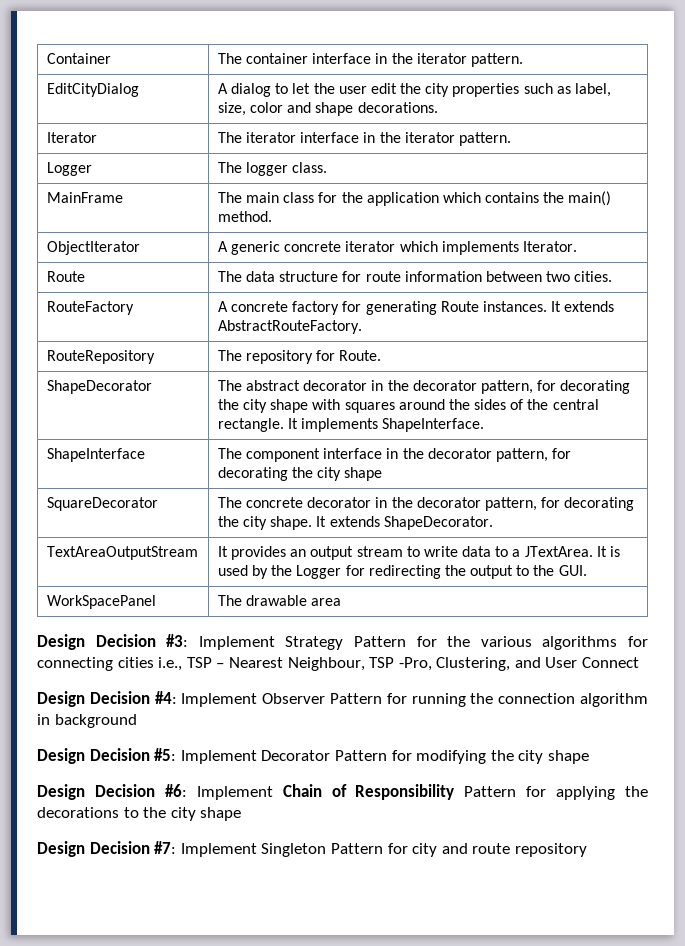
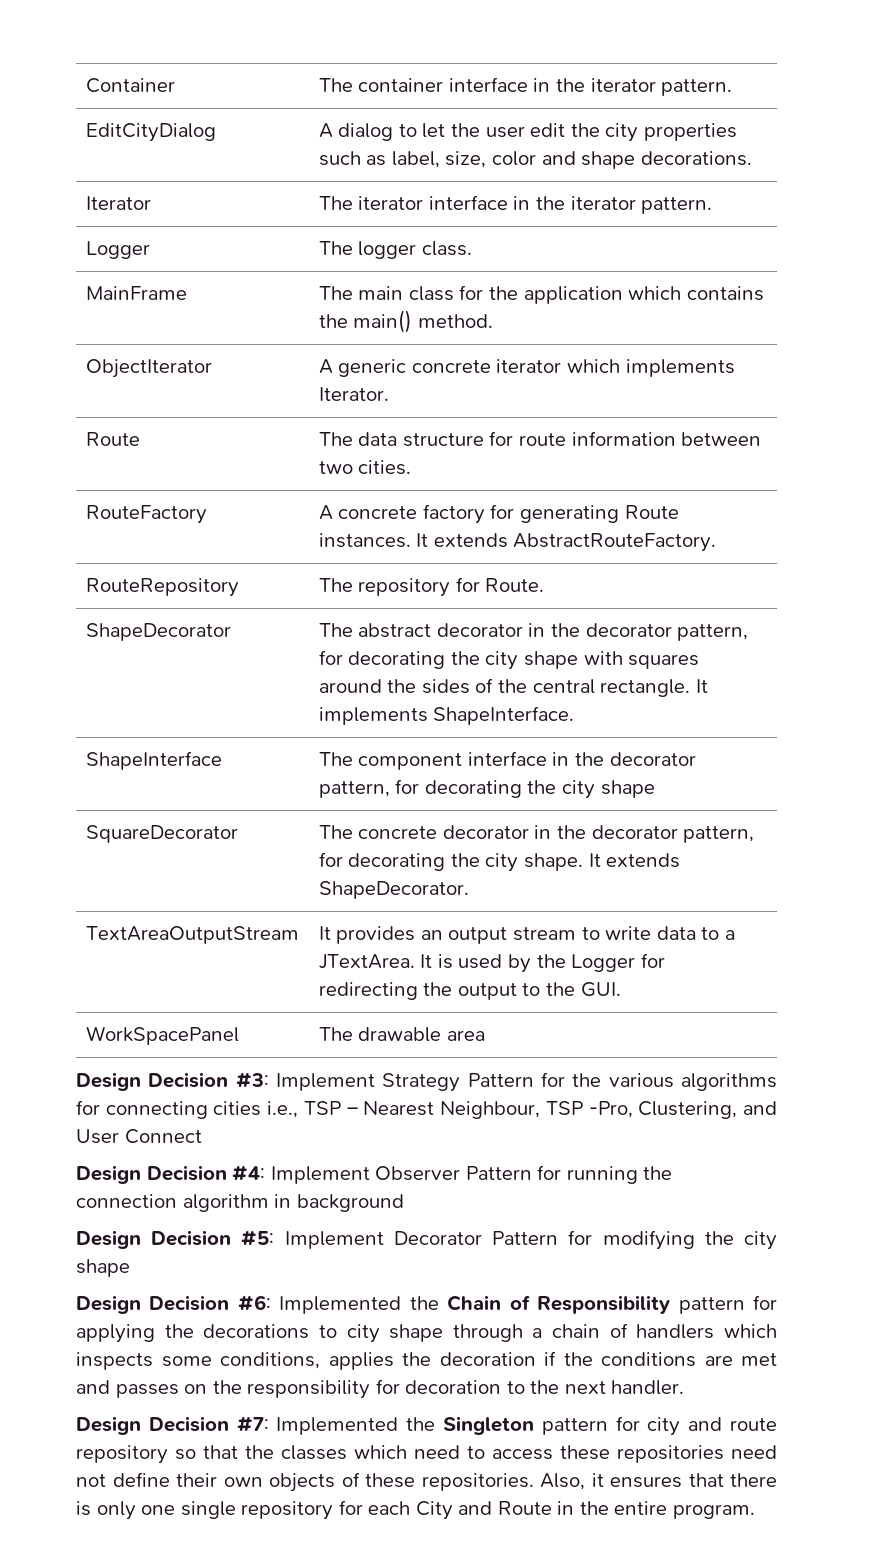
- Design Decision #6: Implement Chain of Responsibility Pattern for applying the decorations to the city shape
+ Design Decision #6: Implemented the Chain of Responsibility pattern for applying the decorations to city shape through a chain of handlers which inspects some conditions, applies the decoration if the conditions are met and passes on the responsibility for decoration to the next handler.
- Design Decision #7: Implement Singleton Pattern for city and route repository
+ Design Decision #7: Implemented the Singleton pattern for city and route repository so that the classes which need to access these repositories need not define their own objects of these repositories. Also, it ensures that there is only one single repository for each City and Route in the entire program.

